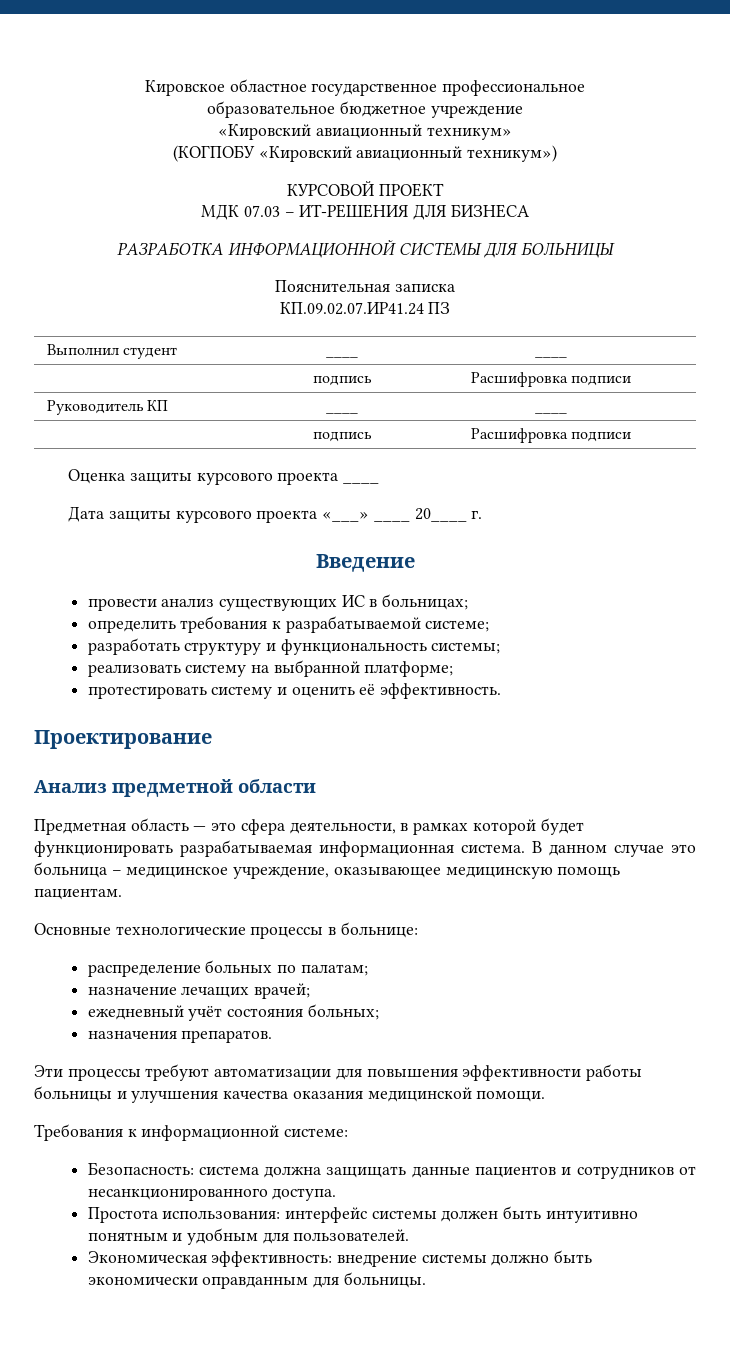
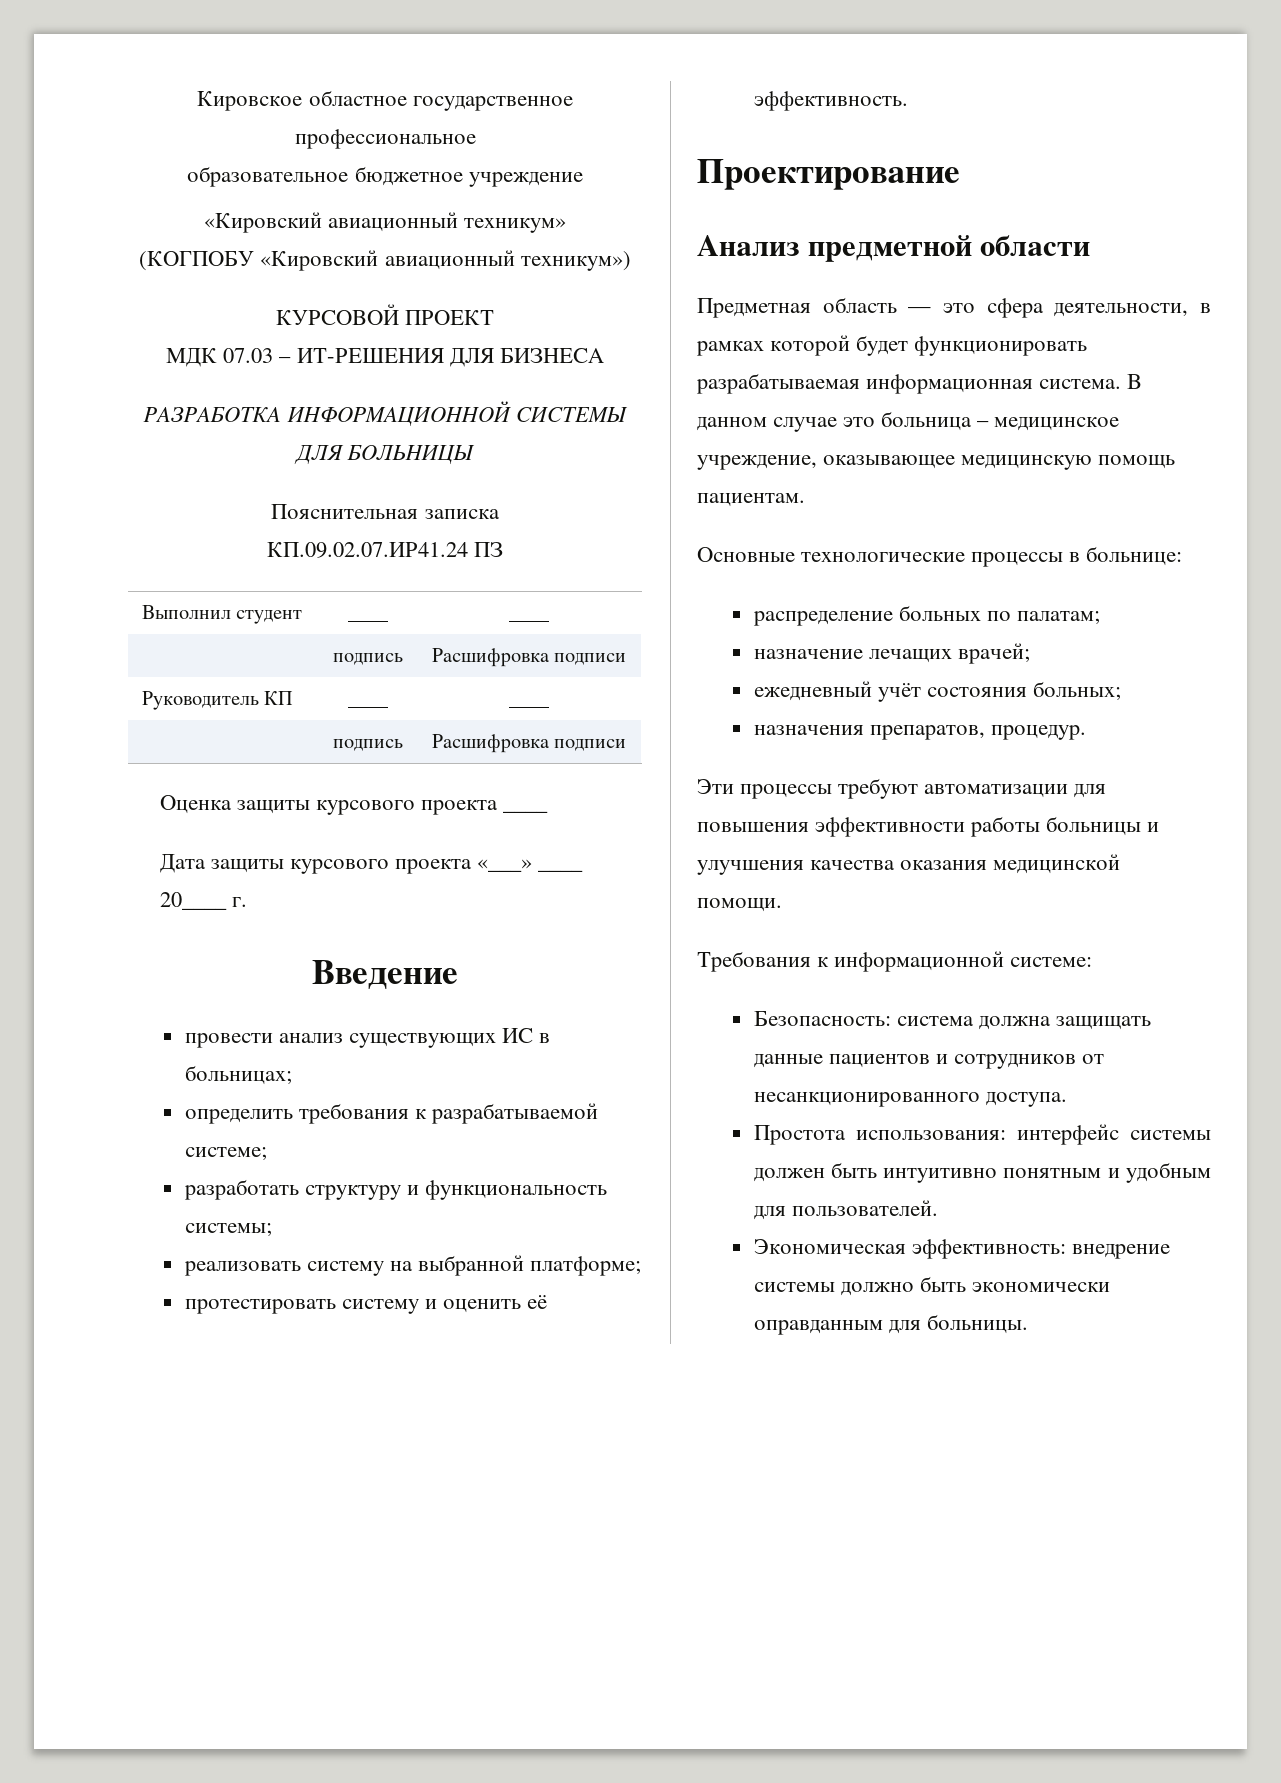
- назначения препаратов.
+ назначения препаратов, процедур.

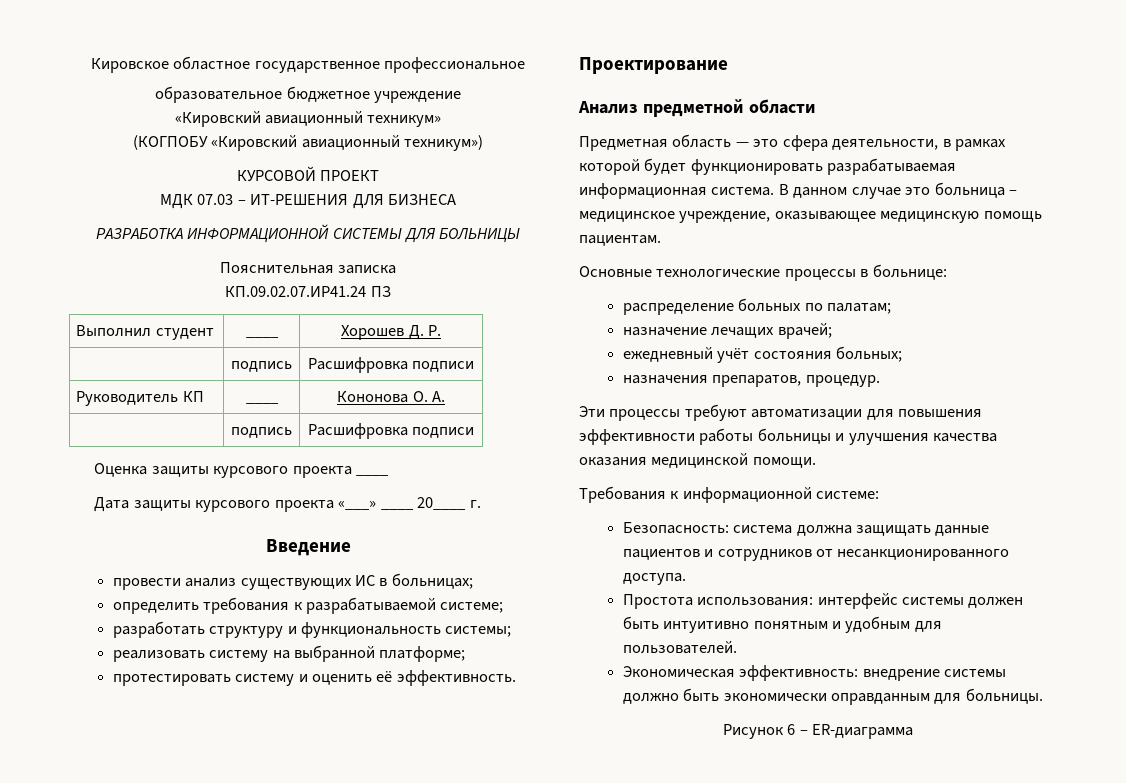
- Выполнил студент | ____ | ____
+ Выполнил студент | ____ | Хорошев Д. Р.
- Руководитель КП | ____ | ____
+ Руководитель КП | ____ | Кононова О. А.
+ Рисунок 6 – ER-диаграмма

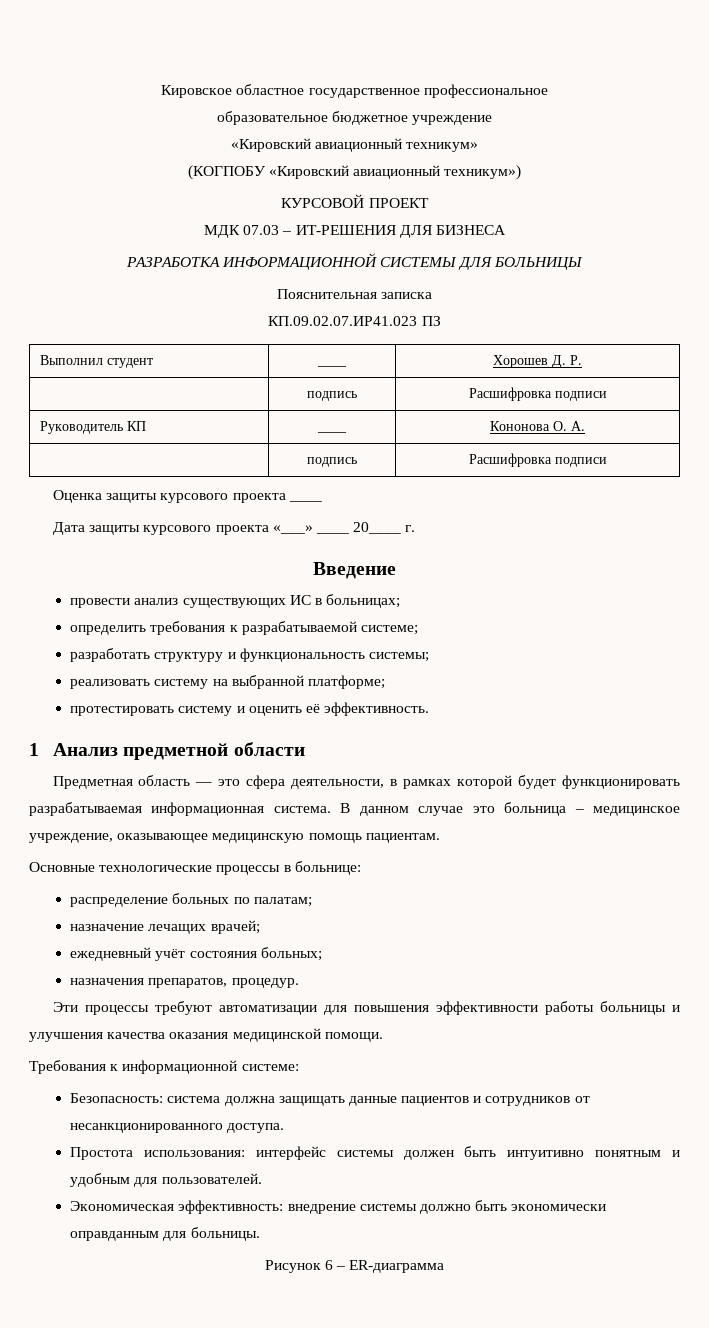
- КП.09.02.07.ИР41.24 ПЗ
+ КП.09.02.07.ИР41.023 ПЗ
- Проектирование
- Анализ предметной области
+ 1 Анализ предметной области

